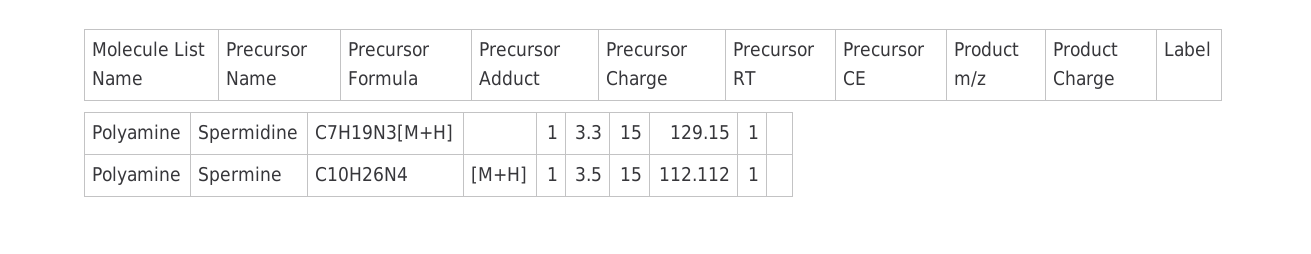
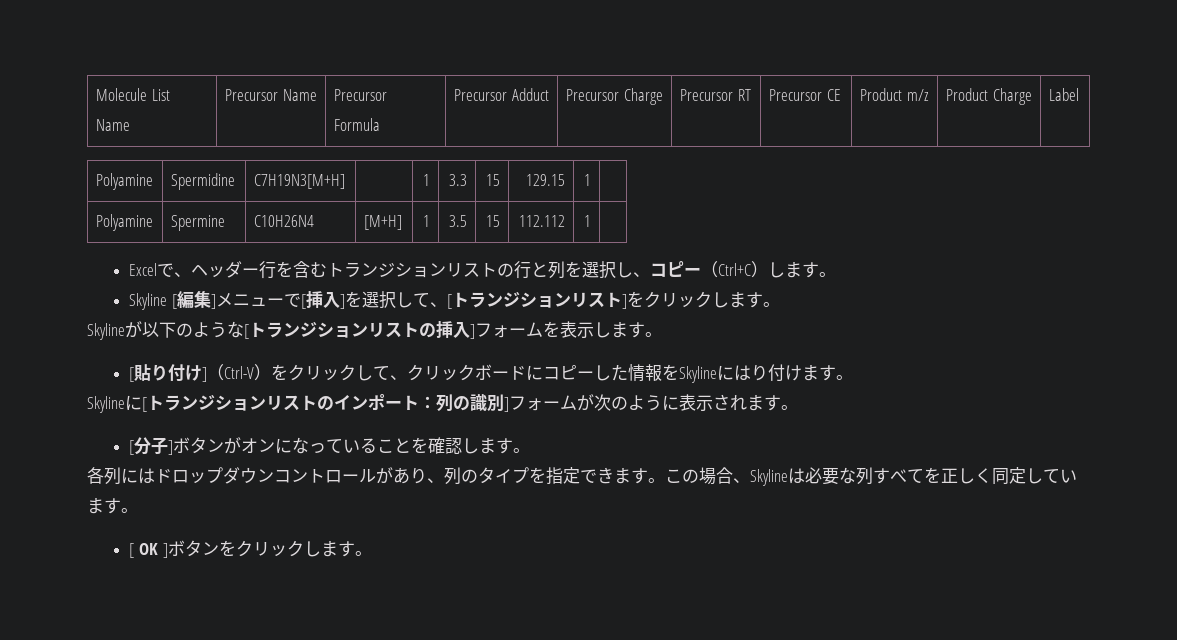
+ Excelで、ヘッダー行を含むトランジションリストの行と列を選択し、コピー（Ctrl+C）します。
+ Skyline [編集]メニューで[挿入]を選択して、[トランジションリスト]をクリックします。
+ Skylineが以下のような[トランジションリストの挿入]フォームを表示します。
+ [貼り付け]（Ctrl-V）をクリックして、クリックボードにコピーした情報をSkylineにはり付けます。
+ Skylineに[トランジションリストのインポート：列の識別]フォームが次のように表示されます。
+ [分子]ボタンがオンになっていることを確認します。
+ 各列にはドロップダウンコントロールがあり、列のタイプを指定できます。この場合、Skylineは必要な列すべてを正しく同定しています。
+ [ OK ]ボタンをクリックします。

